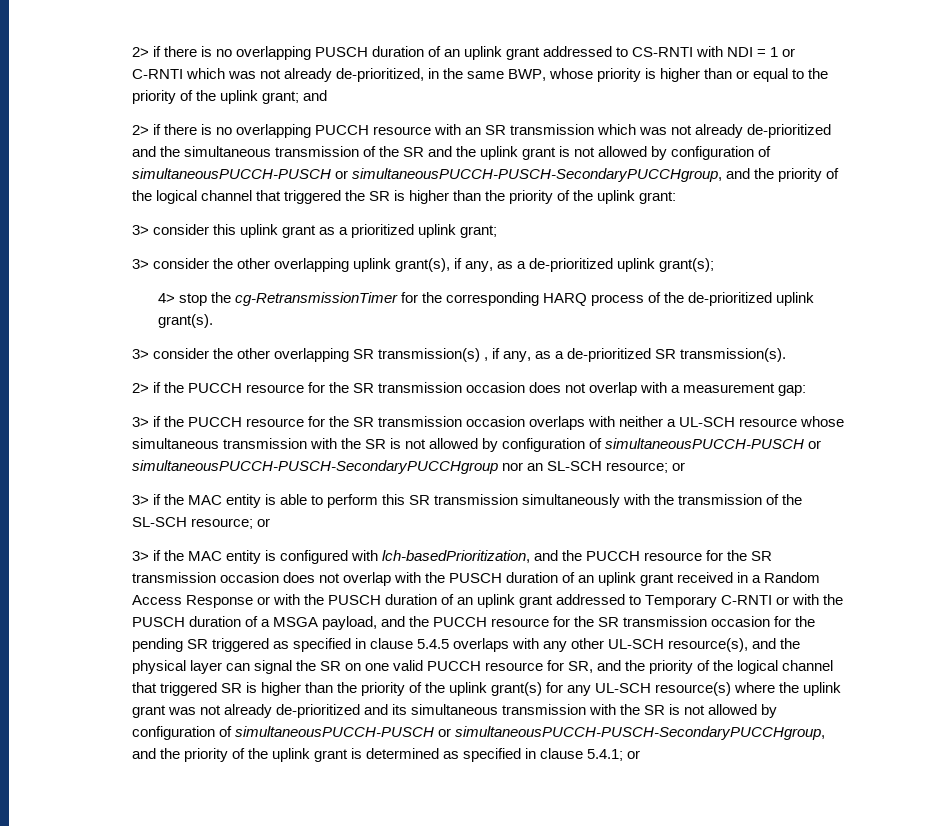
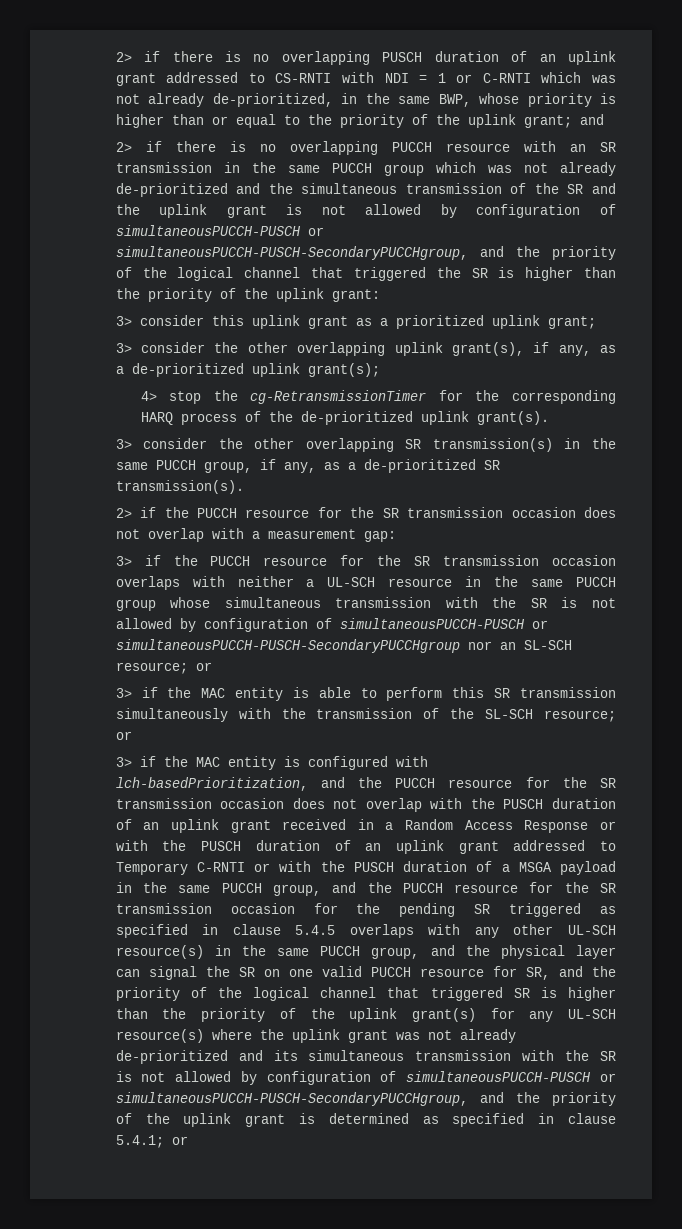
- 2> if there is no overlapping PUCCH resource with an SR transmission which was not already de-prioritized and the simultaneous transmission of the SR and the uplink grant is not allowed by configuration of simultaneousPUCCH-PUSCH or simultaneousPUCCH-PUSCH-SecondaryPUCCHgroup, and the priority of the logical channel that triggered the SR is higher than the priority of the uplink grant:
+ 2> if there is no overlapping PUCCH resource with an SR transmission in the same PUCCH group which was not already de-prioritized and the simultaneous transmission of the SR and the uplink grant is not allowed by configuration of simultaneousPUCCH-PUSCH or simultaneousPUCCH-PUSCH-SecondaryPUCCHgroup, and the priority of the logical channel that triggered the SR is higher than the priority of the uplink grant:
- 3> consider the other overlapping SR transmission(s) , if any, as a de-prioritized SR transmission(s).
+ 3> consider the other overlapping SR transmission(s) in the same PUCCH group, if any, as a de-prioritized SR transmission(s).
- 3> if the PUCCH resource for the SR transmission occasion overlaps with neither a UL-SCH resource whose simultaneous transmission with the SR is not allowed by configuration of simultaneousPUCCH-PUSCH or simultaneousPUCCH-PUSCH-SecondaryPUCCHgroup nor an SL-SCH resource; or
+ 3> if the PUCCH resource for the SR transmission occasion overlaps with neither a UL-SCH resource in the same PUCCH group whose simultaneous transmission with the SR is not allowed by configuration of simultaneousPUCCH-PUSCH or simultaneousPUCCH-PUSCH-SecondaryPUCCHgroup nor an SL-SCH resource; or
- 3> if the MAC entity is configured with lch-basedPrioritization, and the PUCCH resource for the SR transmission occasion does not overlap with the PUSCH duration of an uplink grant received in a Random Access Response or with the PUSCH duration of an uplink grant addressed to Temporary C-RNTI or with the PUSCH duration of a MSGA payload, and the PUCCH resource for the SR transmission occasion for the pending SR triggered as specified in clause 5.4.5 overlaps with any other UL-SCH resource(s), and the physical layer can signal the SR on one valid PUCCH resource for SR, and the priority of the logical channel that triggered SR is higher than the priority of the uplink grant(s) for any UL-SCH resource(s) where the uplink grant was not already de-prioritized and its simultaneous transmission with the SR is not allowed by configuration of simultaneousPUCCH-PUSCH or simultaneousPUCCH-PUSCH-SecondaryPUCCHgroup, and the priority of the uplink grant is determined as specified in clause 5.4.1;
+ 3> if the MAC entity is configured with lch-basedPrioritization, and the PUCCH resource for the SR transmission occasion does not overlap with the PUSCH duration of an uplink grant received in a Random Access Response or with the PUSCH duration of an uplink grant addressed to Temporary C-RNTI or with the PUSCH duration of a MSGA payload in the same PUCCH group, and the PUCCH resource for the SR transmission occasion for the pending SR triggered as specified in clause 5.4.5 overlaps with any other UL-SCH resource(s) in the same PUCCH group, and the physical layer can signal the SR on one valid PUCCH resource for SR, and the priority of the logical channel that triggered SR is higher than the priority of the uplink grant(s) for any UL-SCH resource(s) where the uplink grant was not already de-prioritized and its simultaneous transmission with the SR is not allowed by configuration of simultaneousPUCCH-PUSCH or simultaneousPUCCH-PUSCH-SecondaryPUCCHgroup, and the priority of the uplink grant is determined as specified in clause 5.4.1;

